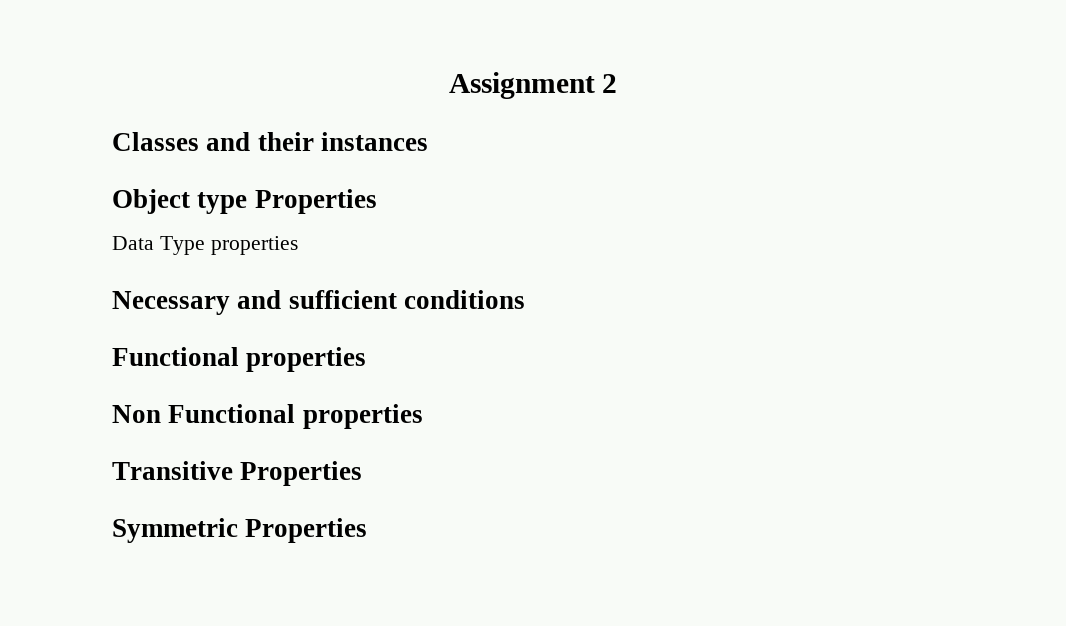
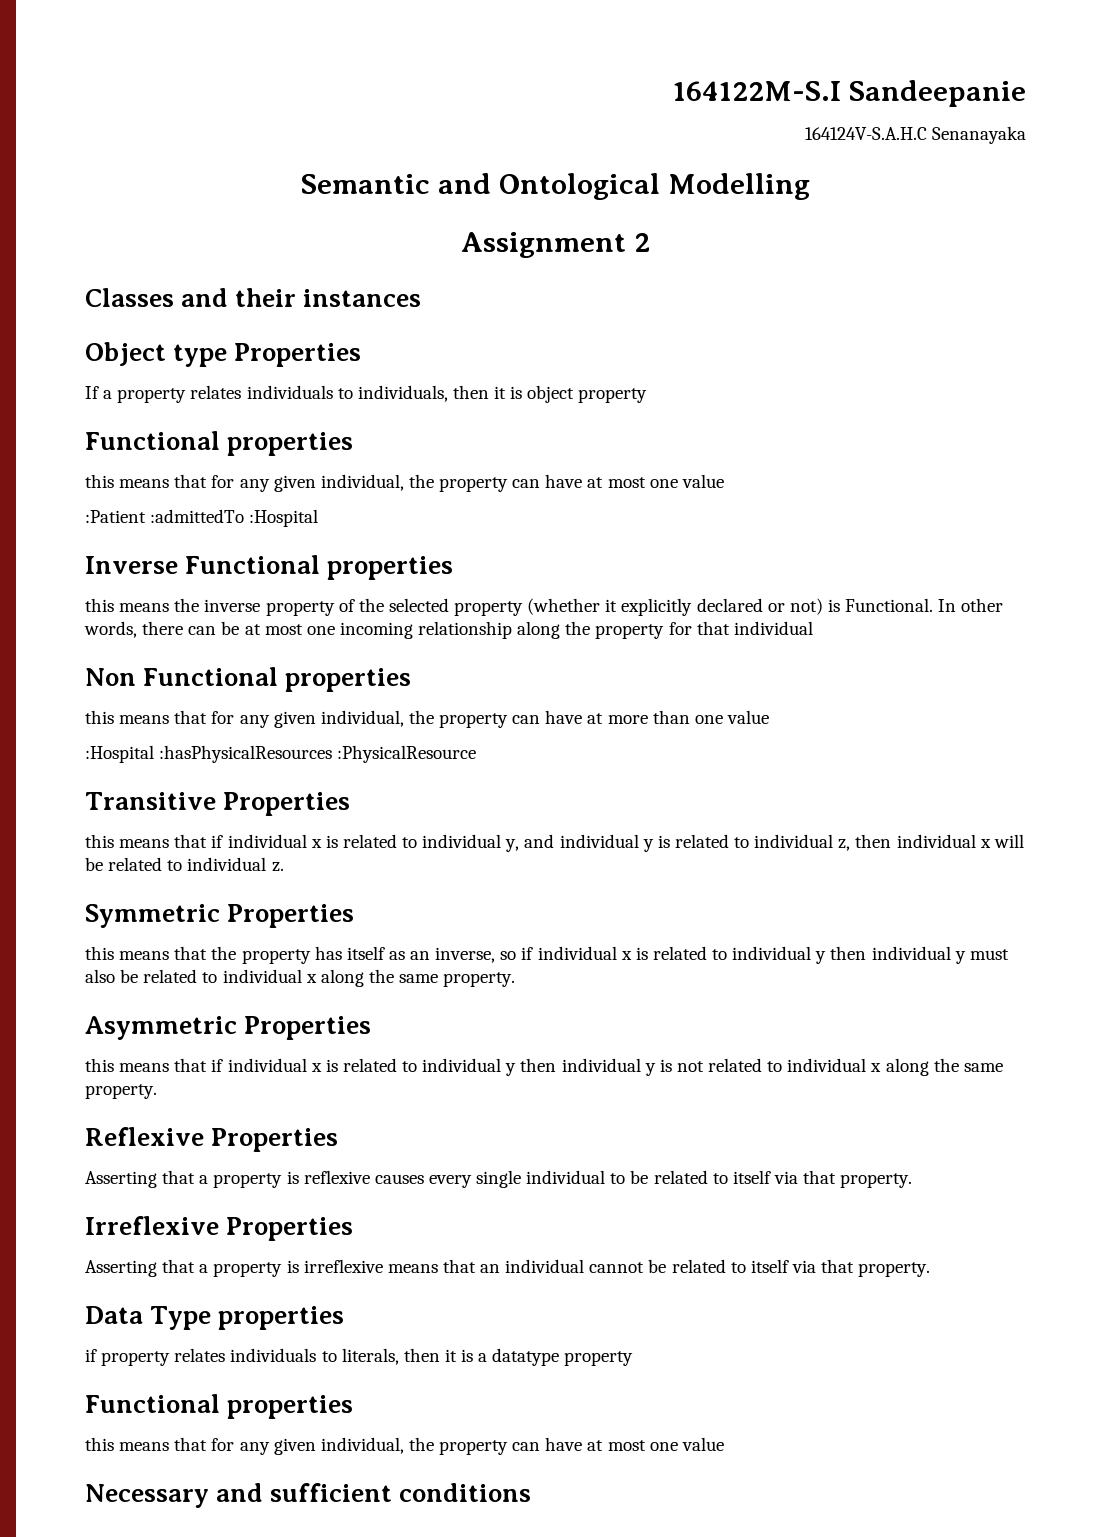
+ 164122M-S.I Sandeepanie
+ 164124V-S.A.H.C Senanayaka
+ Semantic and Ontological Modelling
+ If a property relates individuals to individuals, then it is object property
+ Functional properties
+ this means that for any given individual, the property can have at most one value
+ :Patient :admittedTo :Hospital
+ Inverse Functional properties
+ this means the inverse property of the selected property (whether it explicitly declared or not) is Functional. In other words, there can be at most one incoming relationship along the property for that individual
+ Non Functional properties
+ this means that for any given individual, the property can have at more than one value
+ :Hospital :hasPhysicalResources :PhysicalResource
+ Transitive Properties
+ this means that if individual x is related to individual y, and individual y is related to individual z, then individual x will be related to individual z.
+ Symmetric Properties
+ this means that the property has itself as an inverse, so if individual x is related to individual y then individual y must also be related to individual x along the same property.
+ Asymmetric Properties
+ this means that if individual x is related to individual y then individual y is not related to individual x along the same property.
+ Reflexive Properties
+ Asserting that a property is reflexive causes every single individual to be related to itself via that property.
+ Irreflexive Properties
+ Asserting that a property is irreflexive means that an individual cannot be related to itself via that property.
  Data Type properties
+ if property relates individuals to literals, then it is a datatype property
+ Functional properties
+ this means that for any given individual, the property can have at most one value
  Necessary and sufficient conditions
- Functional properties
- Non Functional properties
- Transitive Properties
- Symmetric Properties

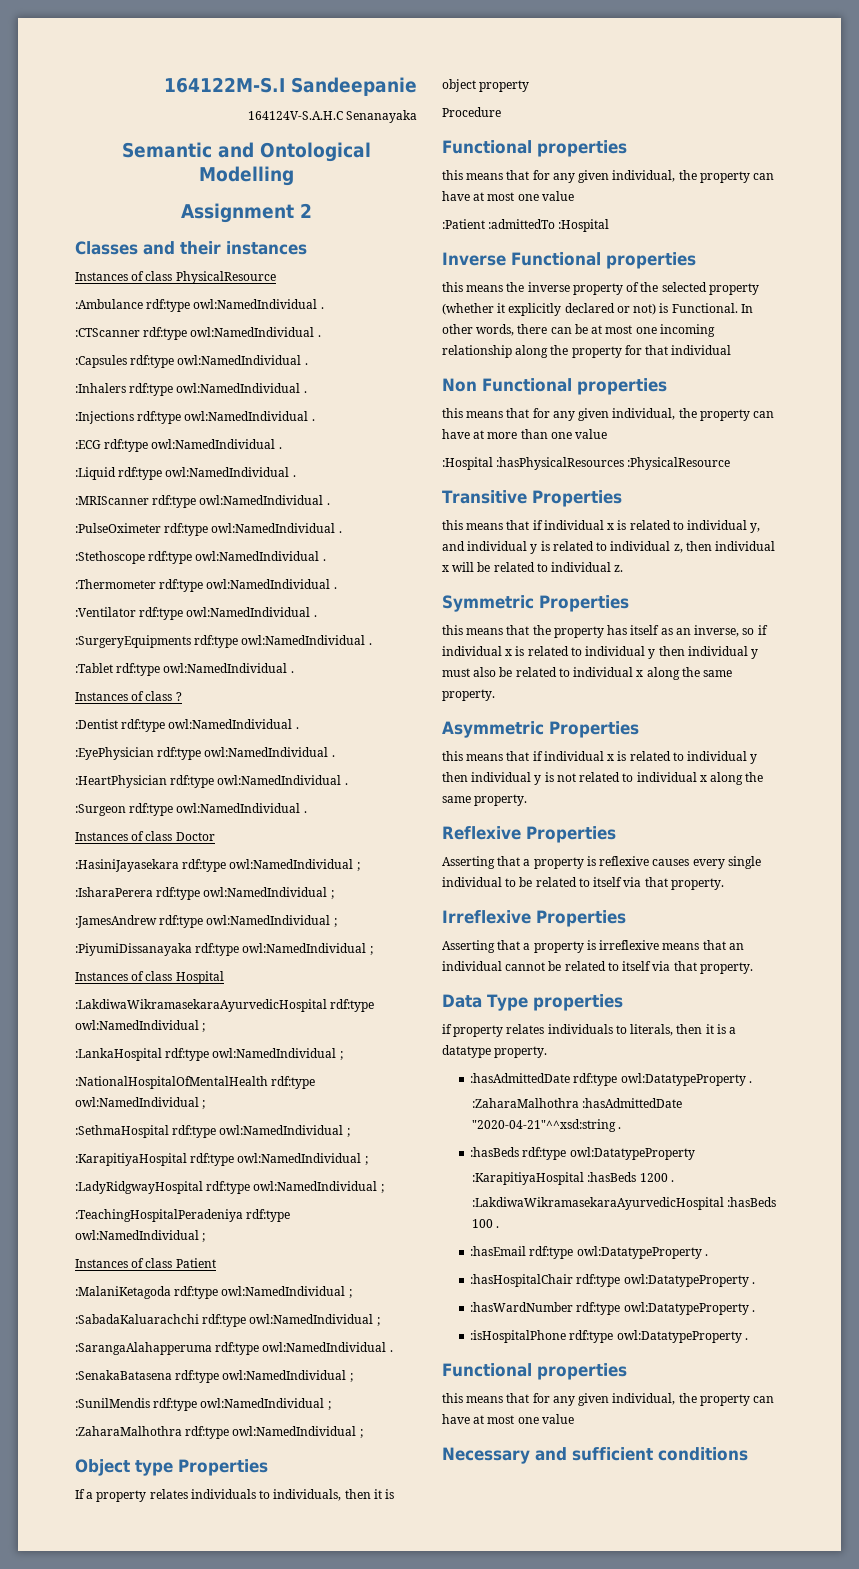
+ Instances of class PhysicalResource
+ :Ambulance rdf:type owl:NamedIndividual .
+ :CTScanner rdf:type owl:NamedIndividual .
+ :Capsules rdf:type owl:NamedIndividual .
+ :Inhalers rdf:type owl:NamedIndividual .
+ :Injections rdf:type owl:NamedIndividual .
+ :ECG rdf:type owl:NamedIndividual .
+ :Liquid rdf:type owl:NamedIndividual .
+ :MRIScanner rdf:type owl:NamedIndividual .
+ :PulseOximeter rdf:type owl:NamedIndividual .
+ :Stethoscope rdf:type owl:NamedIndividual .
+ :Thermometer rdf:type owl:NamedIndividual .
+ :Ventilator rdf:type owl:NamedIndividual .
+ :SurgeryEquipments rdf:type owl:NamedIndividual .
+ :Tablet rdf:type owl:NamedIndividual .
+ Instances of class ?
+ :Dentist rdf:type owl:NamedIndividual .
+ :EyePhysician rdf:type owl:NamedIndividual .
+ :HeartPhysician rdf:type owl:NamedIndividual .
+ :Surgeon rdf:type owl:NamedIndividual .
+ Instances of class Doctor
+ :HasiniJayasekara rdf:type owl:NamedIndividual ;
+ :IsharaPerera rdf:type owl:NamedIndividual ;
+ :JamesAndrew rdf:type owl:NamedIndividual ;
+ :PiyumiDissanayaka rdf:type owl:NamedIndividual ;
+ Instances of class Hospital
+ :LakdiwaWikramasekaraAyurvedicHospital rdf:type owl:NamedIndividual ;
+ :LankaHospital rdf:type owl:NamedIndividual ;
+ :NationalHospitalOfMentalHealth rdf:type owl:NamedIndividual ;
+ :SethmaHospital rdf:type owl:NamedIndividual ;
+ :KarapitiyaHospital rdf:type owl:NamedIndividual ;
+ :LadyRidgwayHospital rdf:type owl:NamedIndividual ;
+ :TeachingHospitalPeradeniya rdf:type owl:NamedIndividual ;
+ Instances of class Patient
+ :MalaniKetagoda rdf:type owl:NamedIndividual ;
+ :SabadaKaluarachchi rdf:type owl:NamedIndividual ;
+ :SarangaAlahapperuma rdf:type owl:NamedIndividual .
+ :SenakaBatasena rdf:type owl:NamedIndividual ;
+ :SunilMendis rdf:type owl:NamedIndividual ;
+ :ZaharaMalhothra rdf:type owl:NamedIndividual ;
+ Procedure
- if property relates individuals to literals, then it is a datatype property
+ if property relates individuals to literals, then it is a datatype property.
+ :hasAdmittedDate rdf:type owl:DatatypeProperty .
+ :ZaharaMalhothra :hasAdmittedDate "2020-04-21"^^xsd:string .
+ :hasBeds rdf:type owl:DatatypeProperty
+ :KarapitiyaHospital :hasBeds 1200 .
+ :LakdiwaWikramasekaraAyurvedicHospital :hasBeds 100 .
+ :hasEmail rdf:type owl:DatatypeProperty .
+ :hasHospitalChair rdf:type owl:DatatypeProperty .
+ :hasWardNumber rdf:type owl:DatatypeProperty .
+ :isHospitalPhone rdf:type owl:DatatypeProperty .

